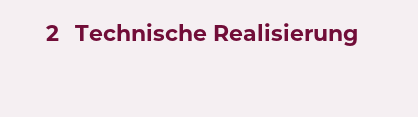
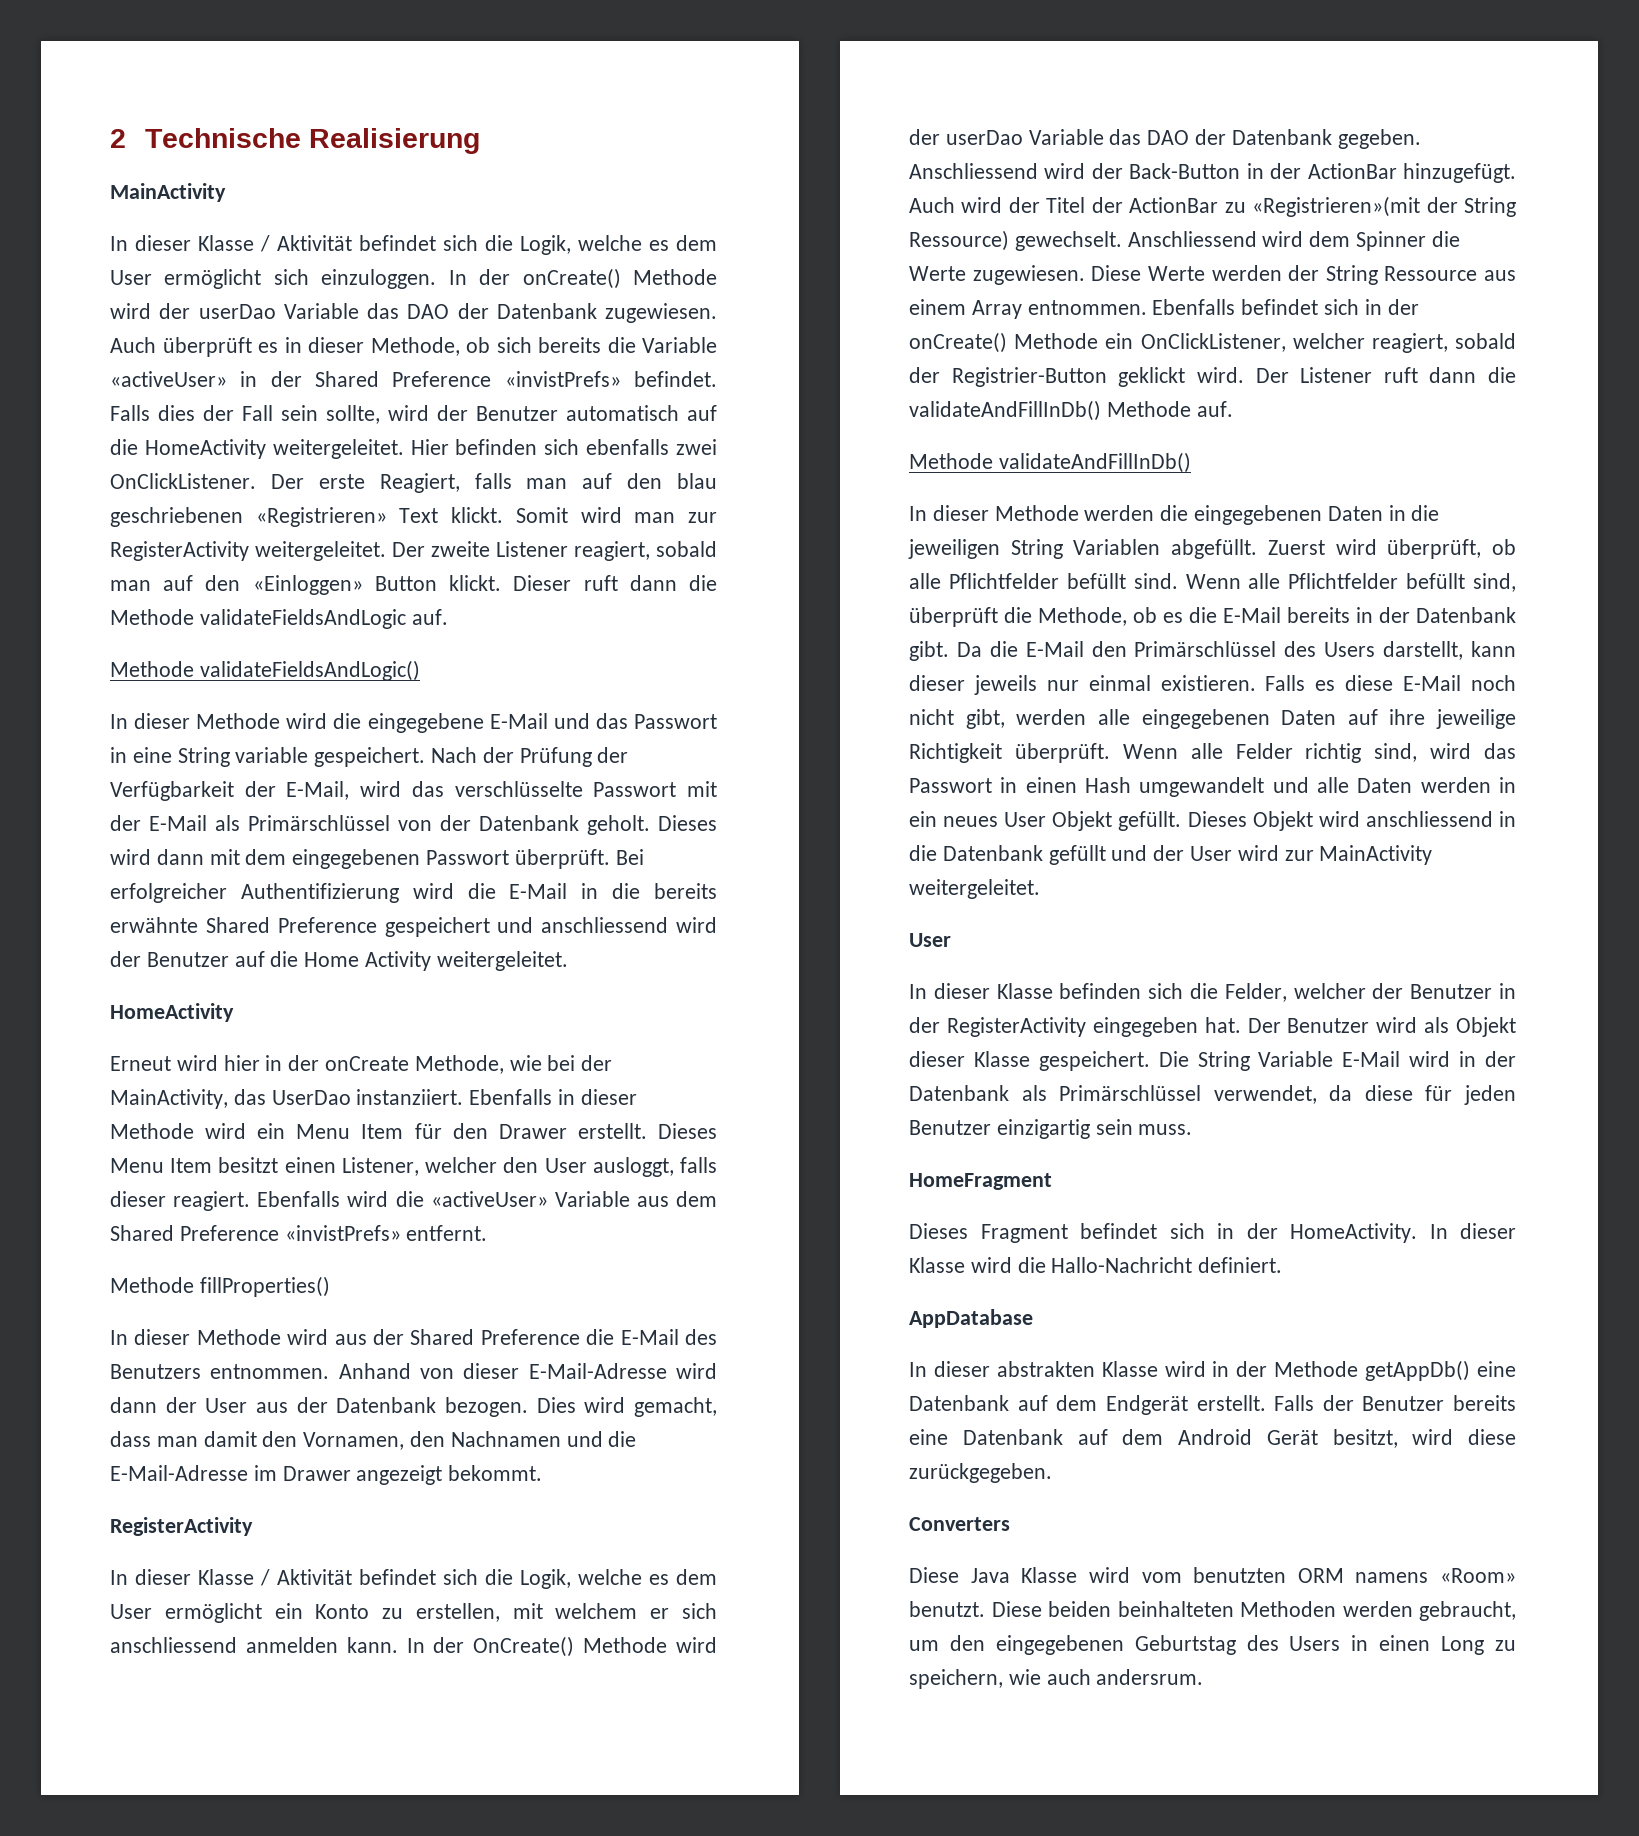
  2 Technische Realisierung
+ MainActivity
+ In dieser Klasse / Aktivität befindet sich die Logik, welche es dem User ermöglicht sich einzuloggen. In der onCreate() Methode wird der userDao Variable das DAO der Datenbank zugewiesen. Auch überprüft es in dieser Methode, ob sich bereits die Variable «activeUser» in der Shared Preference «invistPrefs» befindet. Falls dies der Fall sein sollte, wird der Benutzer automatisch auf die HomeActivity weitergeleitet. Hier befinden sich ebenfalls zwei OnClickListener. Der erste Reagiert, falls man auf den blau geschriebenen «Registrieren» Text klickt. Somit wird man zur RegisterActivity weitergeleitet. Der zweite Listener reagiert, sobald man auf den «Einloggen» Button klickt. Dieser ruft dann die Methode validateFieldsAndLogic auf.
+ Methode validateFieldsAndLogic()
+ In dieser Methode wird die eingegebene E-Mail und das Passwort in eine String variable gespeichert. Nach der Prüfung der Verfügbarkeit der E-Mail, wird das verschlüsselte Passwort mit der E-Mail als Primärschlüssel von der Datenbank geholt. Dieses wird dann mit dem eingegebenen Passwort überprüft. Bei erfolgreicher Authentifizierung wird die E-Mail in die bereits erwähnte Shared Preference gespeichert und anschliessend wird der Benutzer auf die Home Activity weitergeleitet.
+ HomeActivity
+ Erneut wird hier in der onCreate Methode, wie bei der MainActivity, das UserDao instanziiert. Ebenfalls in dieser Methode wird ein Menu Item für den Drawer erstellt. Dieses Menu Item besitzt einen Listener, welcher den User ausloggt, falls dieser reagiert. Ebenfalls wird die «activeUser» Variable aus dem Shared Preference «invistPrefs» entfernt.
+ Methode fillProperties()
+ In dieser Methode wird aus der Shared Preference die E-Mail des Benutzers entnommen. Anhand von dieser E-Mail-Adresse wird dann der User aus der Datenbank bezogen. Dies wird gemacht, dass man damit den Vornamen, den Nachnamen und die E-Mail-Adresse im Drawer angezeigt bekommt.
+ RegisterActivity
+ In dieser Klasse / Aktivität befindet sich die Logik, welche es dem User ermöglicht ein Konto zu erstellen, mit welchem er sich anschliessend anmelden kann. In der OnCreate() Methode wird der userDao Variable das DAO der Datenbank gegeben. Anschliessend wird der Back-Button in der ActionBar hinzugefügt. Auch wird der Titel der ActionBar zu «Registrieren»(mit der String Ressource) gewechselt. Anschliessend wird dem Spinner die Werte zugewiesen. Diese Werte werden der String Ressource aus einem Array entnommen. Ebenfalls befindet sich in der onCreate() Methode ein OnClickListener, welcher reagiert, sobald der Registrier-Button geklickt wird. Der Listener ruft dann die validateAndFillInDb() Methode auf.
+ Methode validateAndFillInDb()
+ In dieser Methode werden die eingegebenen Daten in die jeweiligen String Variablen abgefüllt. Zuerst wird überprüft, ob alle Pflichtfelder befüllt sind. Wenn alle Pflichtfelder befüllt sind, überprüft die Methode, ob es die E-Mail bereits in der Datenbank gibt. Da die E-Mail den Primärschlüssel des Users darstellt, kann dieser jeweils nur einmal existieren. Falls es diese E-Mail noch nicht gibt, werden alle eingegebenen Daten auf ihre jeweilige Richtigkeit überprüft. Wenn alle Felder richtig sind, wird das Passwort in einen Hash umgewandelt und alle Daten werden in ein neues User Objekt gefüllt. Dieses Objekt wird anschliessend in die Datenbank gefüllt und der User wird zur MainActivity weitergeleitet.
+ User
+ In dieser Klasse befinden sich die Felder, welcher der Benutzer in der RegisterActivity eingegeben hat. Der Benutzer wird als Objekt dieser Klasse gespeichert. Die String Variable E-Mail wird in der Datenbank als Primärschlüssel verwendet, da diese für jeden Benutzer einzigartig sein muss.
+ HomeFragment
+ Dieses Fragment befindet sich in der HomeActivity. In dieser Klasse wird die Hallo-Nachricht definiert.
+ AppDatabase
+ In dieser abstrakten Klasse wird in der Methode getAppDb() eine Datenbank auf dem Endgerät erstellt. Falls der Benutzer bereits eine Datenbank auf dem Android Gerät besitzt, wird diese zurückgegeben.
+ Converters
+ Diese Java Klasse wird vom benutzten ORM namens «Room» benutzt. Diese beiden beinhalteten Methoden werden gebraucht, um den eingegebenen Geburtstag des Users in einen Long zu speichern, wie auch andersrum.

